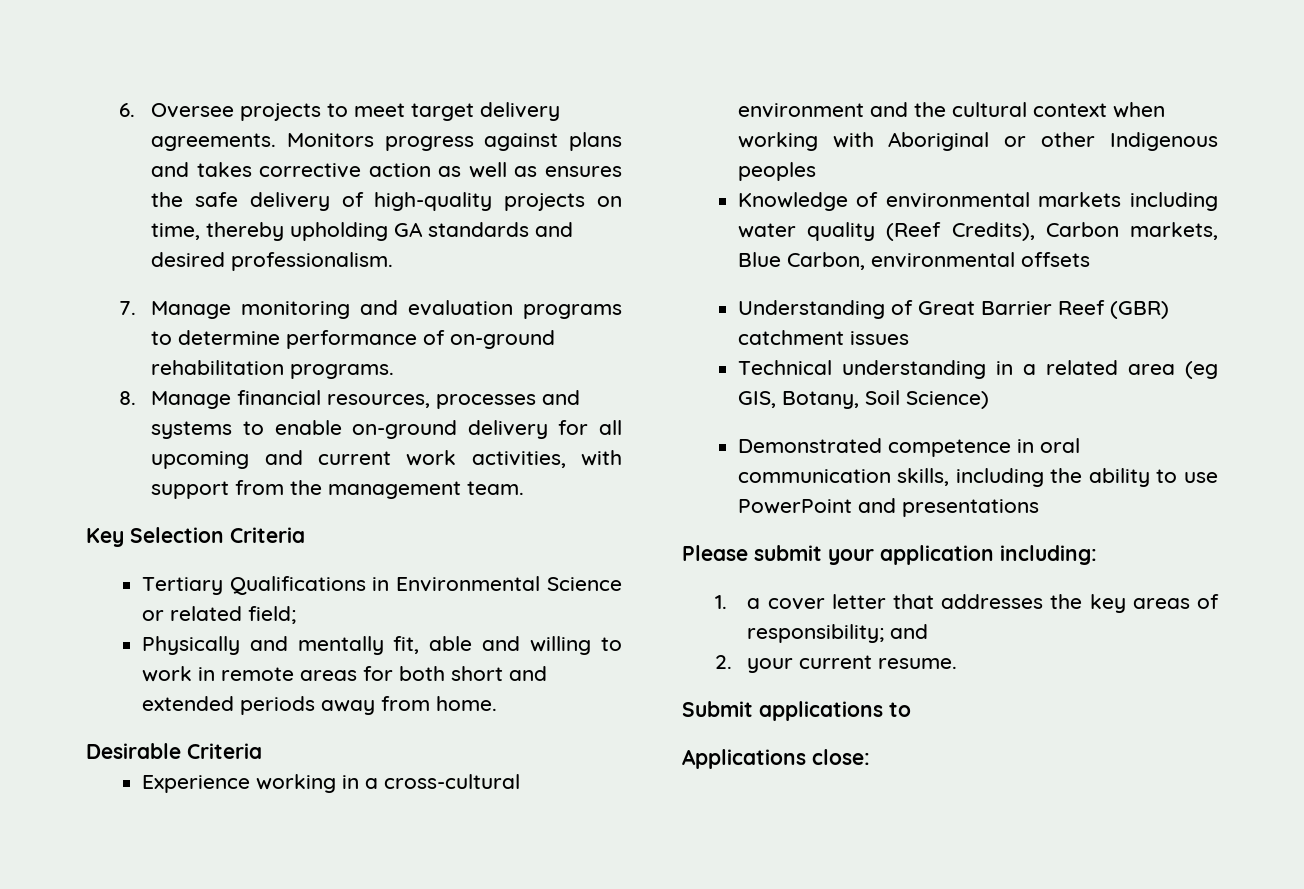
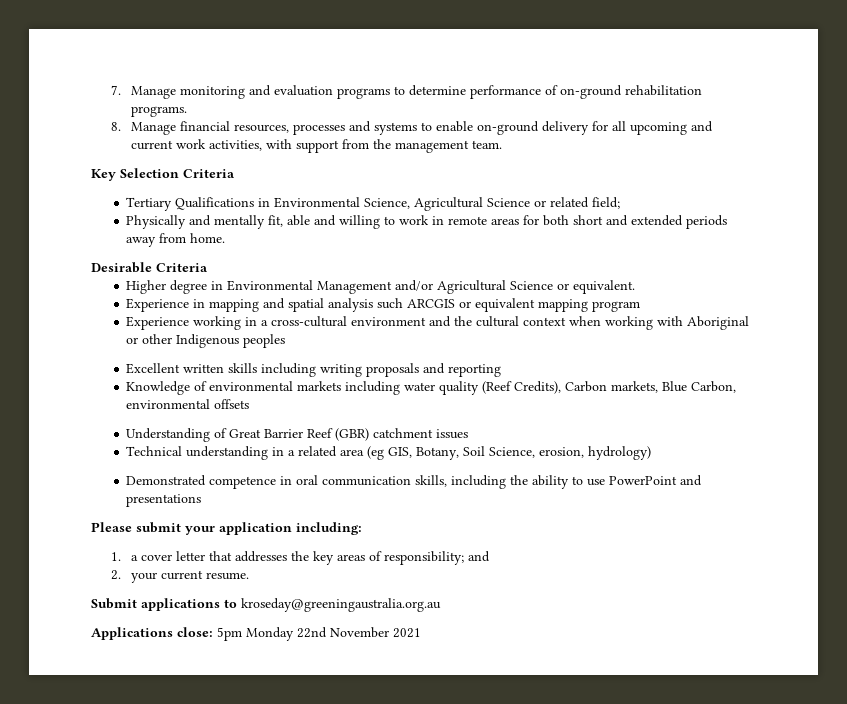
- 6. Oversee projects to meet target delivery agreements. Monitors progress against plans and takes corrective action as well as ensures the safe delivery of high-quality projects on time, thereby upholding GA standards and desired professionalism.
- Tertiary Qualifications in Environmental Science or related field;
+ Tertiary Qualifications in Environmental Science, Agricultural Science or related field;
+ Higher degree in Environmental Management and/or Agricultural Science or equivalent.
+ Experience in mapping and spatial analysis such ARCGIS or equivalent mapping program
+ Excellent written skills including writing proposals and reporting
- Technical understanding in a related area (eg GIS, Botany, Soil Science)
+ Technical understanding in a related area (eg GIS, Botany, Soil Science, erosion, hydrology)
- Submit applications to
+ Submit applications to kroseday@greeningaustralia.org.au
- Applications close:
+ Applications close: 5pm Monday 22nd November 2021

